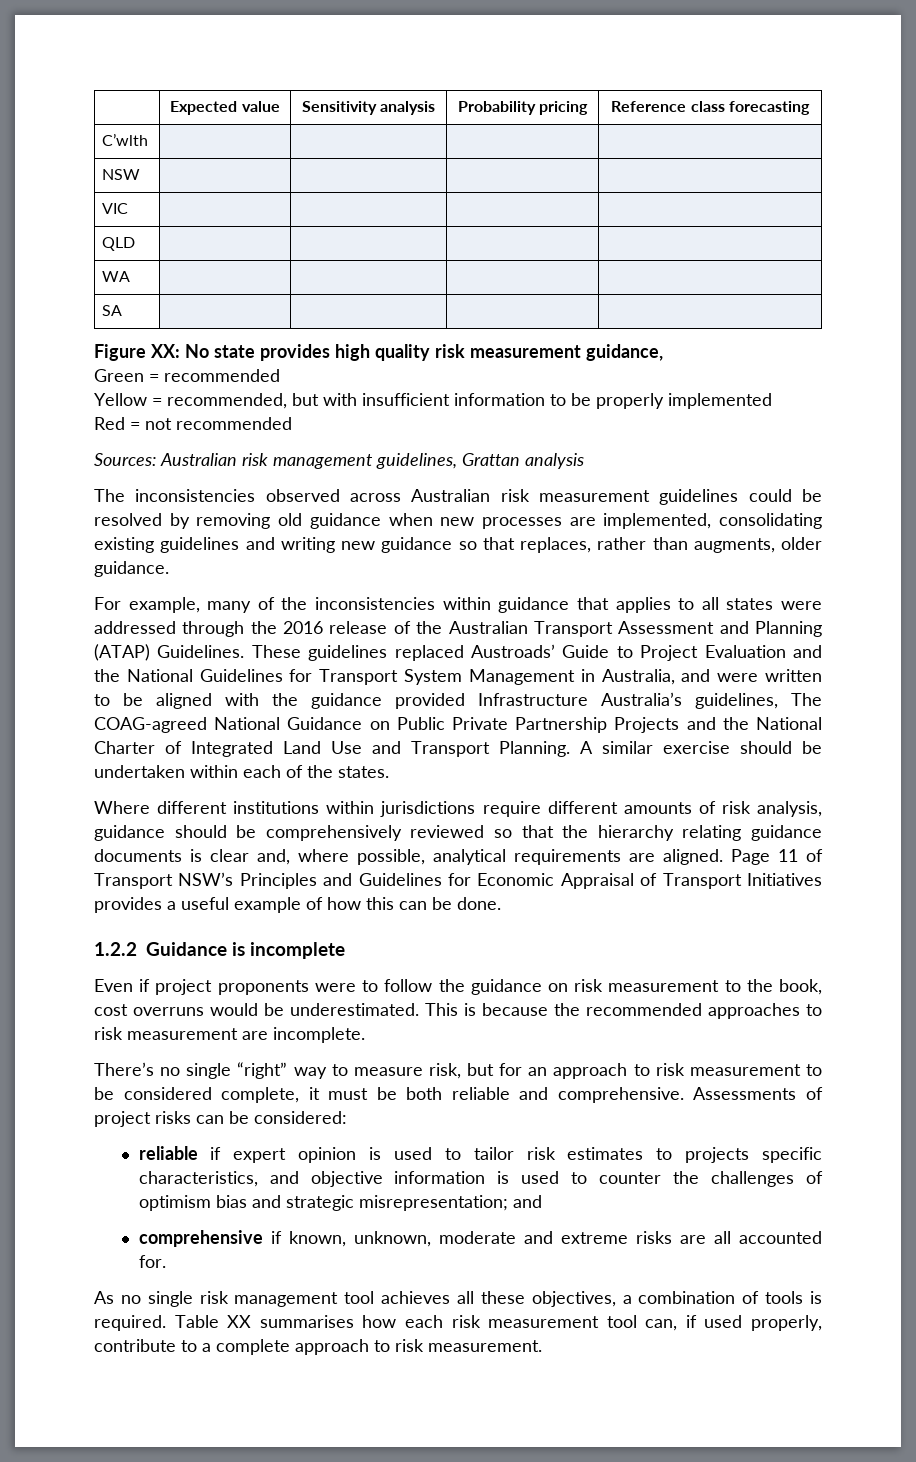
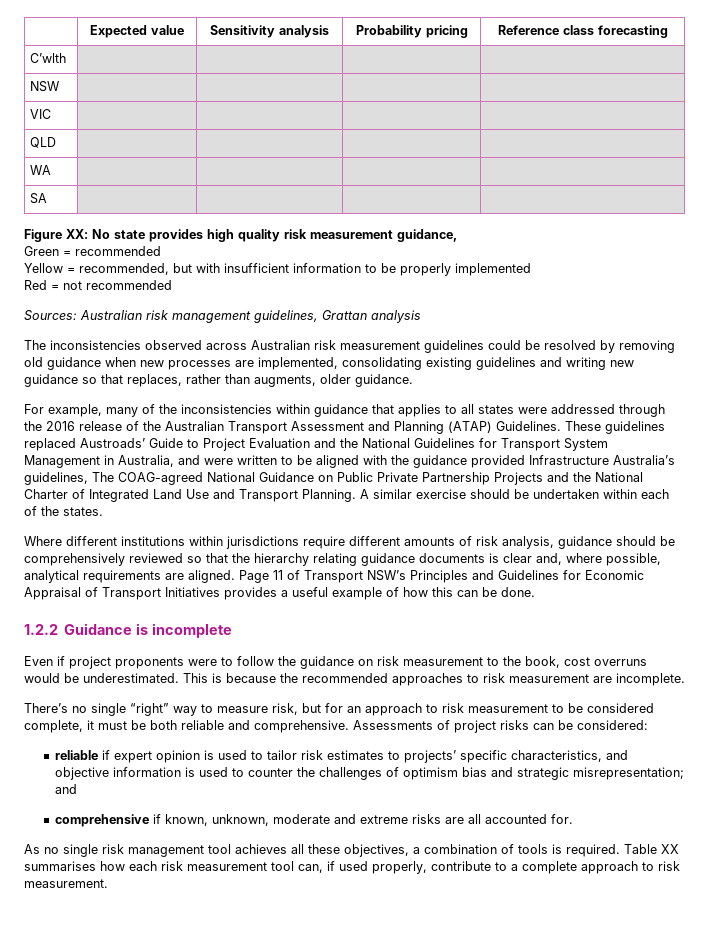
- reliable if expert opinion is used to tailor risk estimates to projects specific characteristics, and objective information is used to counter the challenges of optimism bias and strategic misrepresentation; and
+ reliable if expert opinion is used to tailor risk estimates to projects’ specific characteristics, and objective information is used to counter the challenges of optimism bias and strategic misrepresentation; and

